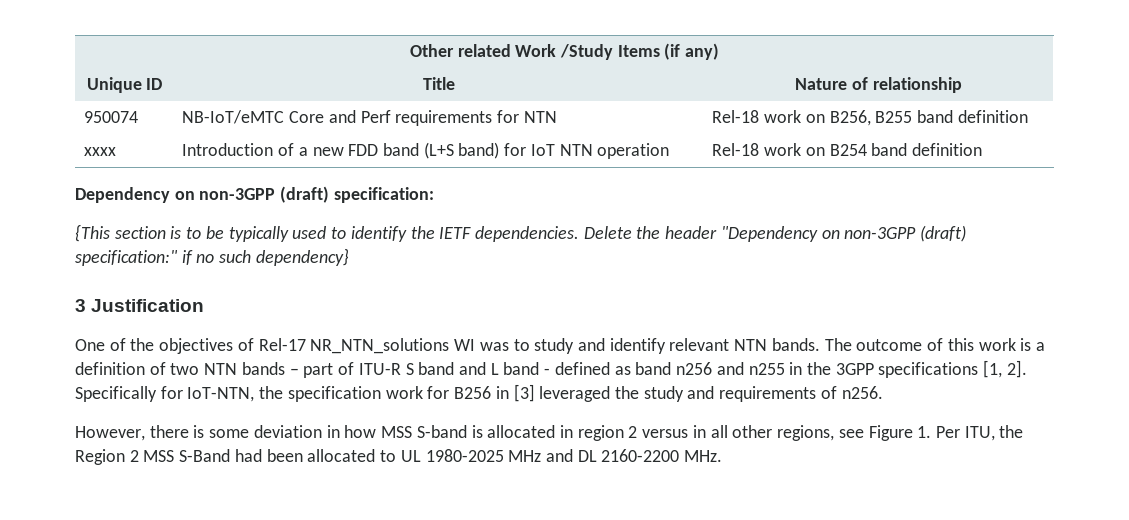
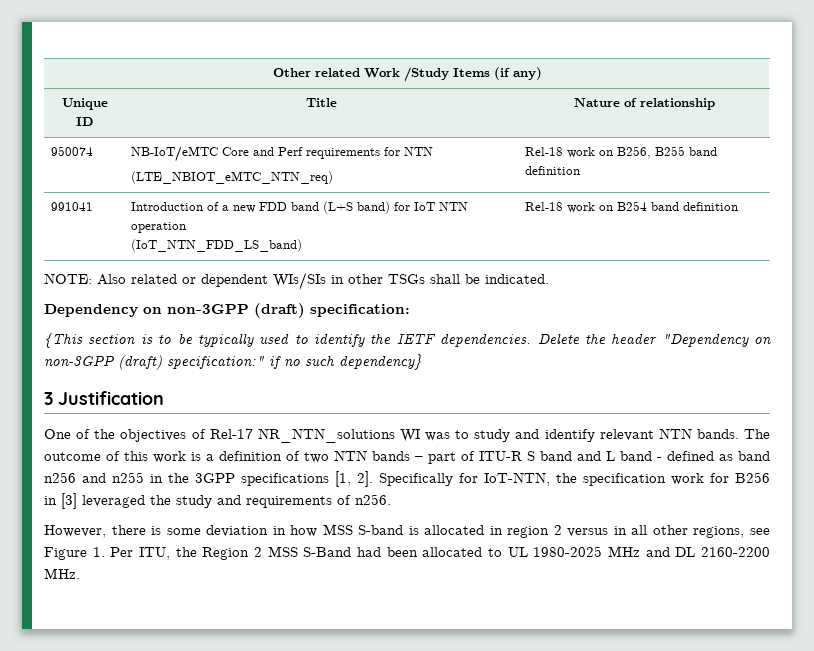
- 950074 | NB-IoT/eMTC Core and Perf requirements for NTN | Rel-18 work on B256, B255 band definition
+ 950074 | NB-IoT/eMTC Core and Perf requirements for NTN
+ (LTE_NBIOT_eMTC_NTN_req) | Rel-18 work on B256, B255 band definition
- xxxx | Introduction of a new FDD band (L+S band) for IoT NTN operation | Rel-18 work on B254 band definition
+ 991041 | Introduction of a new FDD band (L+S band) for IoT NTN operation
+ (IoT_NTN_FDD_LS_band) | Rel-18 work on B254 band definition
+ NOTE: Also related or dependent WIs/SIs in other TSGs shall be indicated.

